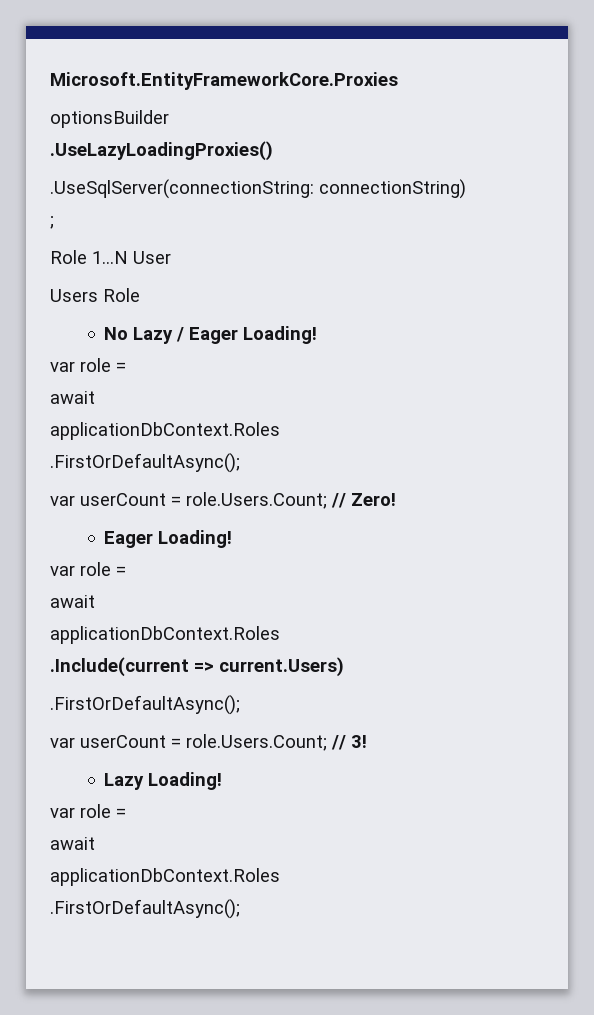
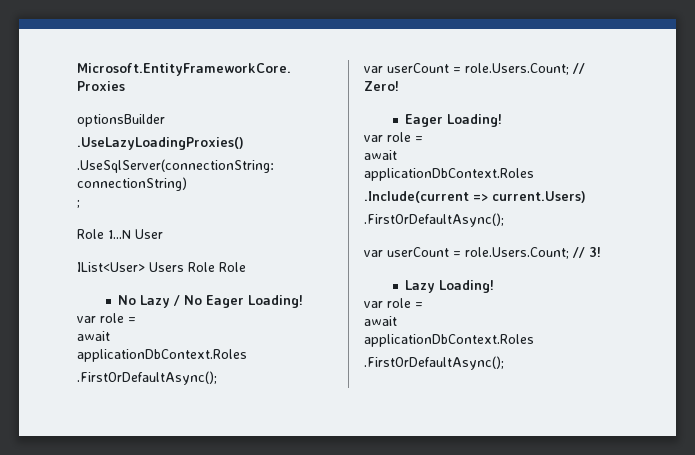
- Users Role
+ IList<User> Users Role Role
- No Lazy / Eager Loading!
+ No Lazy / No Eager Loading!

